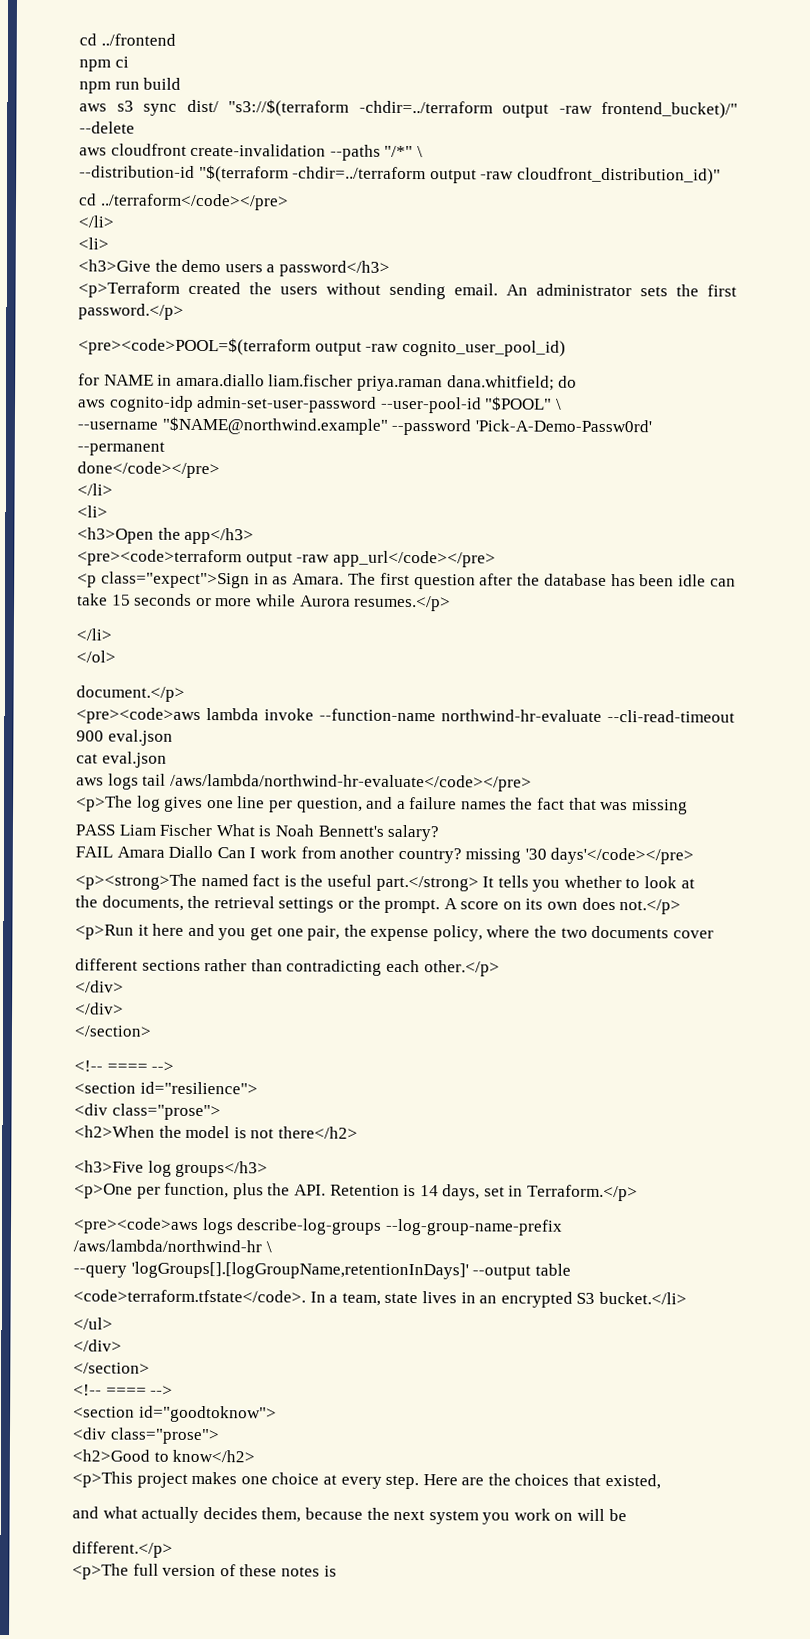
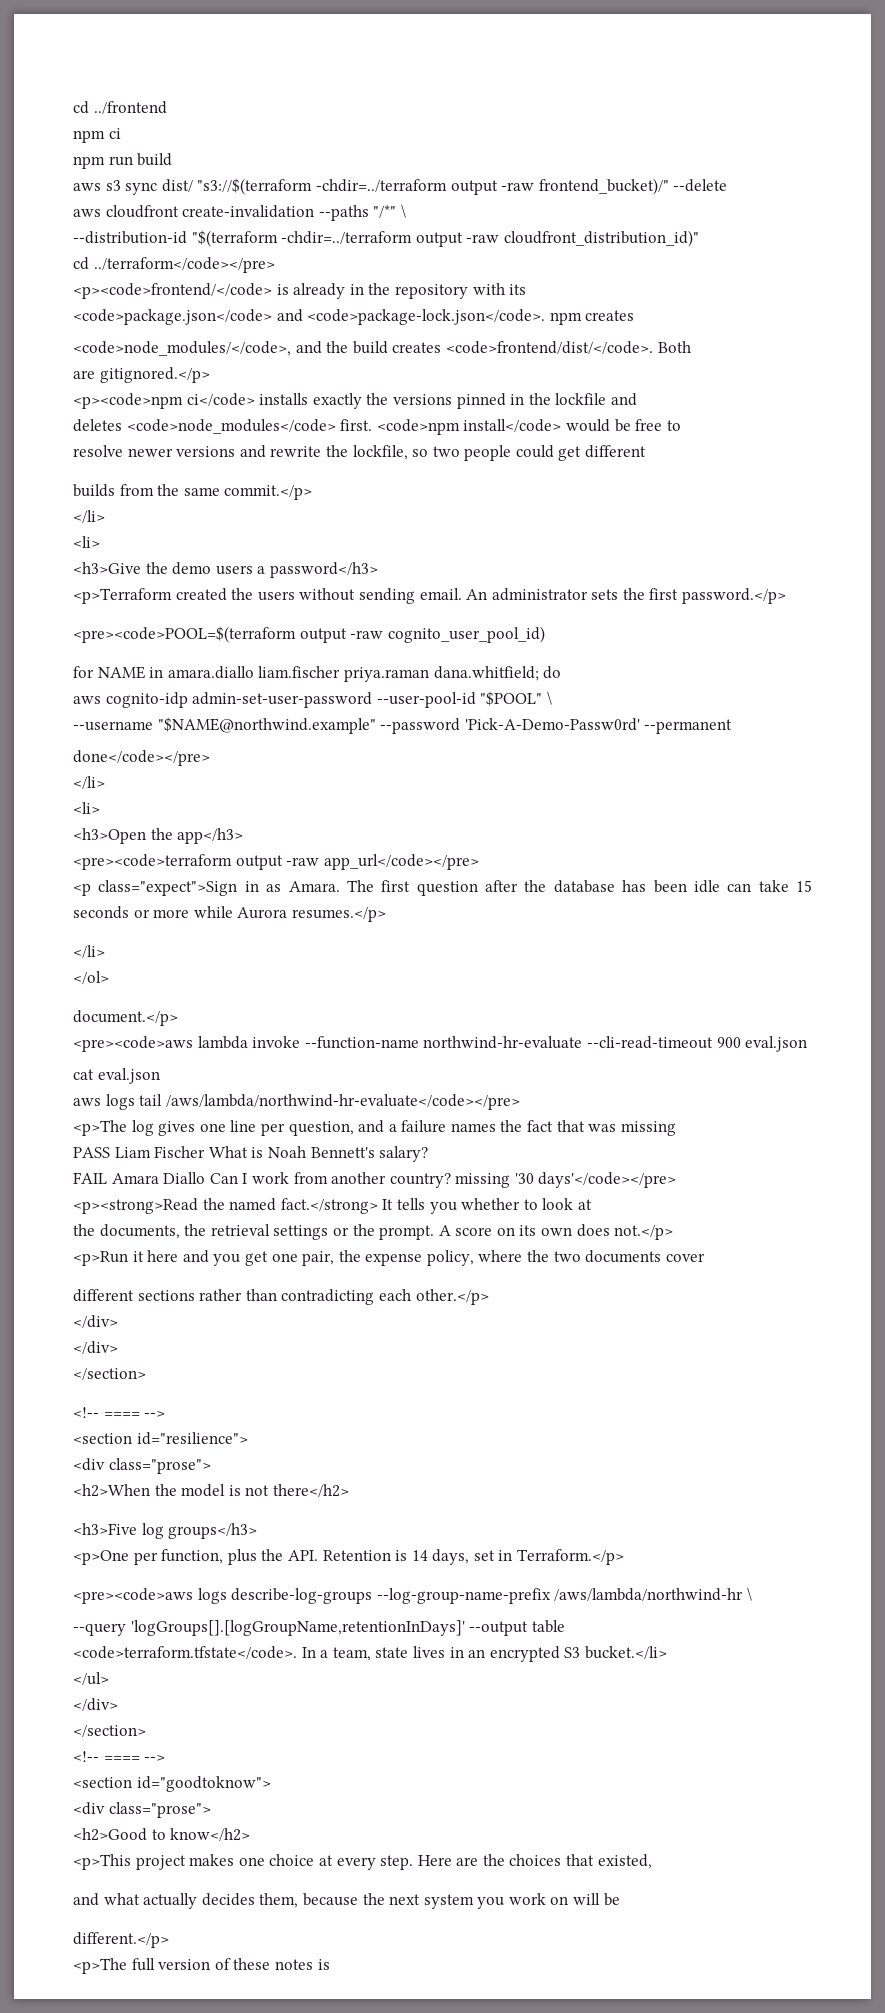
+ <p><code>frontend/</code> is already in the repository with its
+ <code>package.json</code> and <code>package-lock.json</code>. npm creates
+ <code>node_modules/</code>, and the build creates <code>frontend/dist/</code>. Both
+ are gitignored.</p>
+ <p><code>npm ci</code> installs exactly the versions pinned in the lockfile and
+ deletes <code>node_modules</code> first. <code>npm install</code> would be free to
+ resolve newer versions and rewrite the lockfile, so two people could get different
+ builds from the same commit.</p>
- <p><strong>The named fact is the useful part.</strong> It tells you whether to look at
+ <p><strong>Read the named fact.</strong> It tells you whether to look at

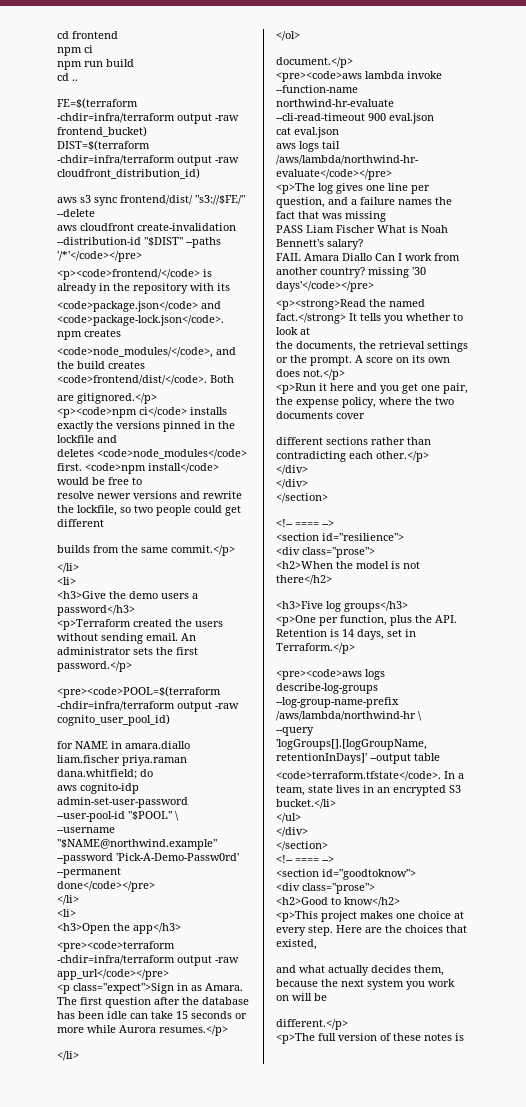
- cd ../frontend
+ cd frontend
- aws s3 sync dist/ "s3://$(terraform -chdir=../terraform output -raw frontend_bucket)/" --delete
- aws cloudfront create-invalidation --paths "/*" \
- --distribution-id "$(terraform -chdir=../terraform output -raw cloudfront_distribution_id)"
- cd ../terraform</code></pre>
+ cd ..
+ FE=$(terraform -chdir=infra/terraform output -raw frontend_bucket)
+ DIST=$(terraform -chdir=infra/terraform output -raw cloudfront_distribution_id)
+ aws s3 sync frontend/dist/ "s3://$FE/" --delete
+ aws cloudfront create-invalidation --distribution-id "$DIST" --paths '/*'</code></pre>
- <pre><code>POOL=$(terraform output -raw cognito_user_pool_id)
+ <pre><code>POOL=$(terraform -chdir=infra/terraform output -raw cognito_user_pool_id)
- <pre><code>terraform output -raw app_url</code></pre>
+ <pre><code>terraform -chdir=infra/terraform output -raw app_url</code></pre>

